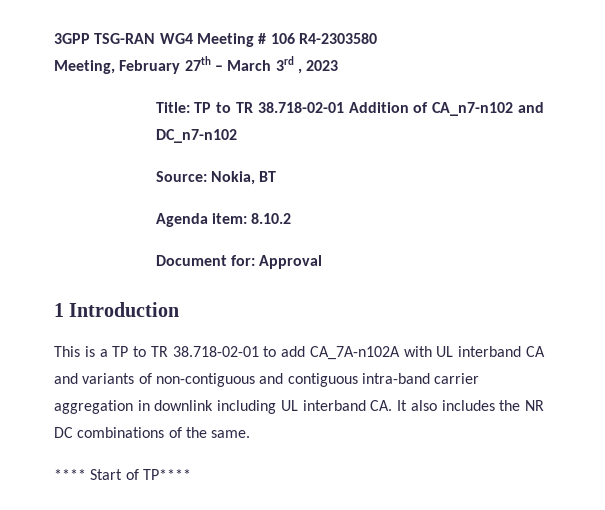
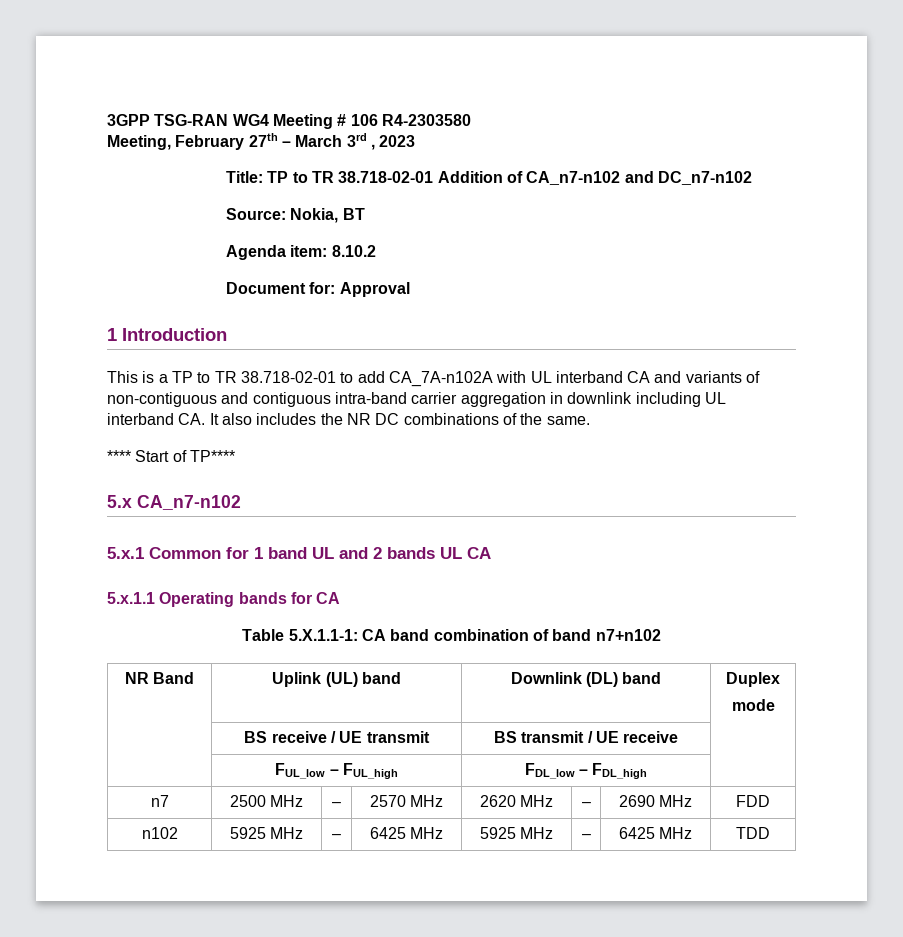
+ 5.x CA_n7-n102
+ 5.x.1 Common for 1 band UL and 2 bands UL CA
+ 5.x.1.1 Operating bands for CA
+ Table 5.X.1.1-1: CA band combination of band n7+n102
+ NR Band | Uplink (UL) band | Downlink (DL) band | Duplex
+ mode
+ | BS receive / UE transmit | BS transmit / UE receive |
+ | FUL_low – FUL_high | FDL_low – FDL_high |
+ n7 | 2500 MHz | – | 2570 MHz | 2620 MHz | – | 2690 MHz | FDD
+ n102 | 5925 MHz | – | 6425 MHz | 5925 MHz | – | 6425 MHz | TDD

